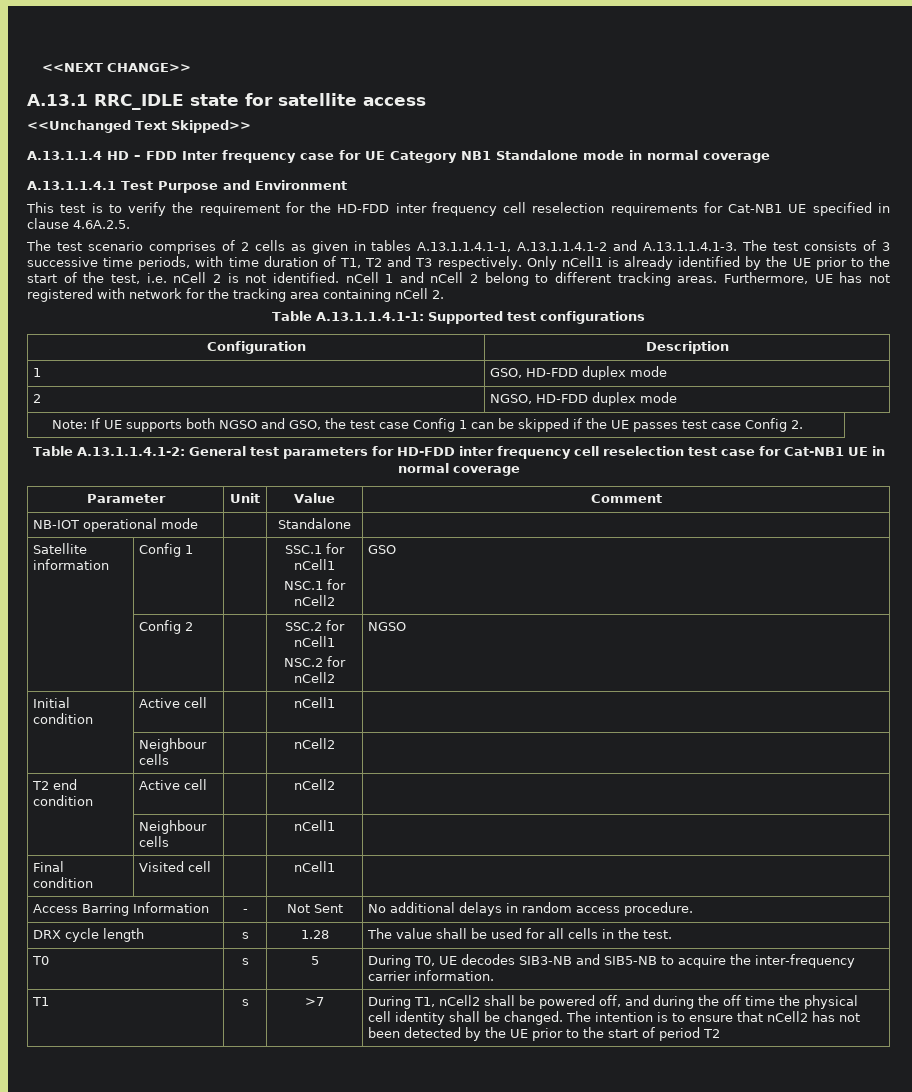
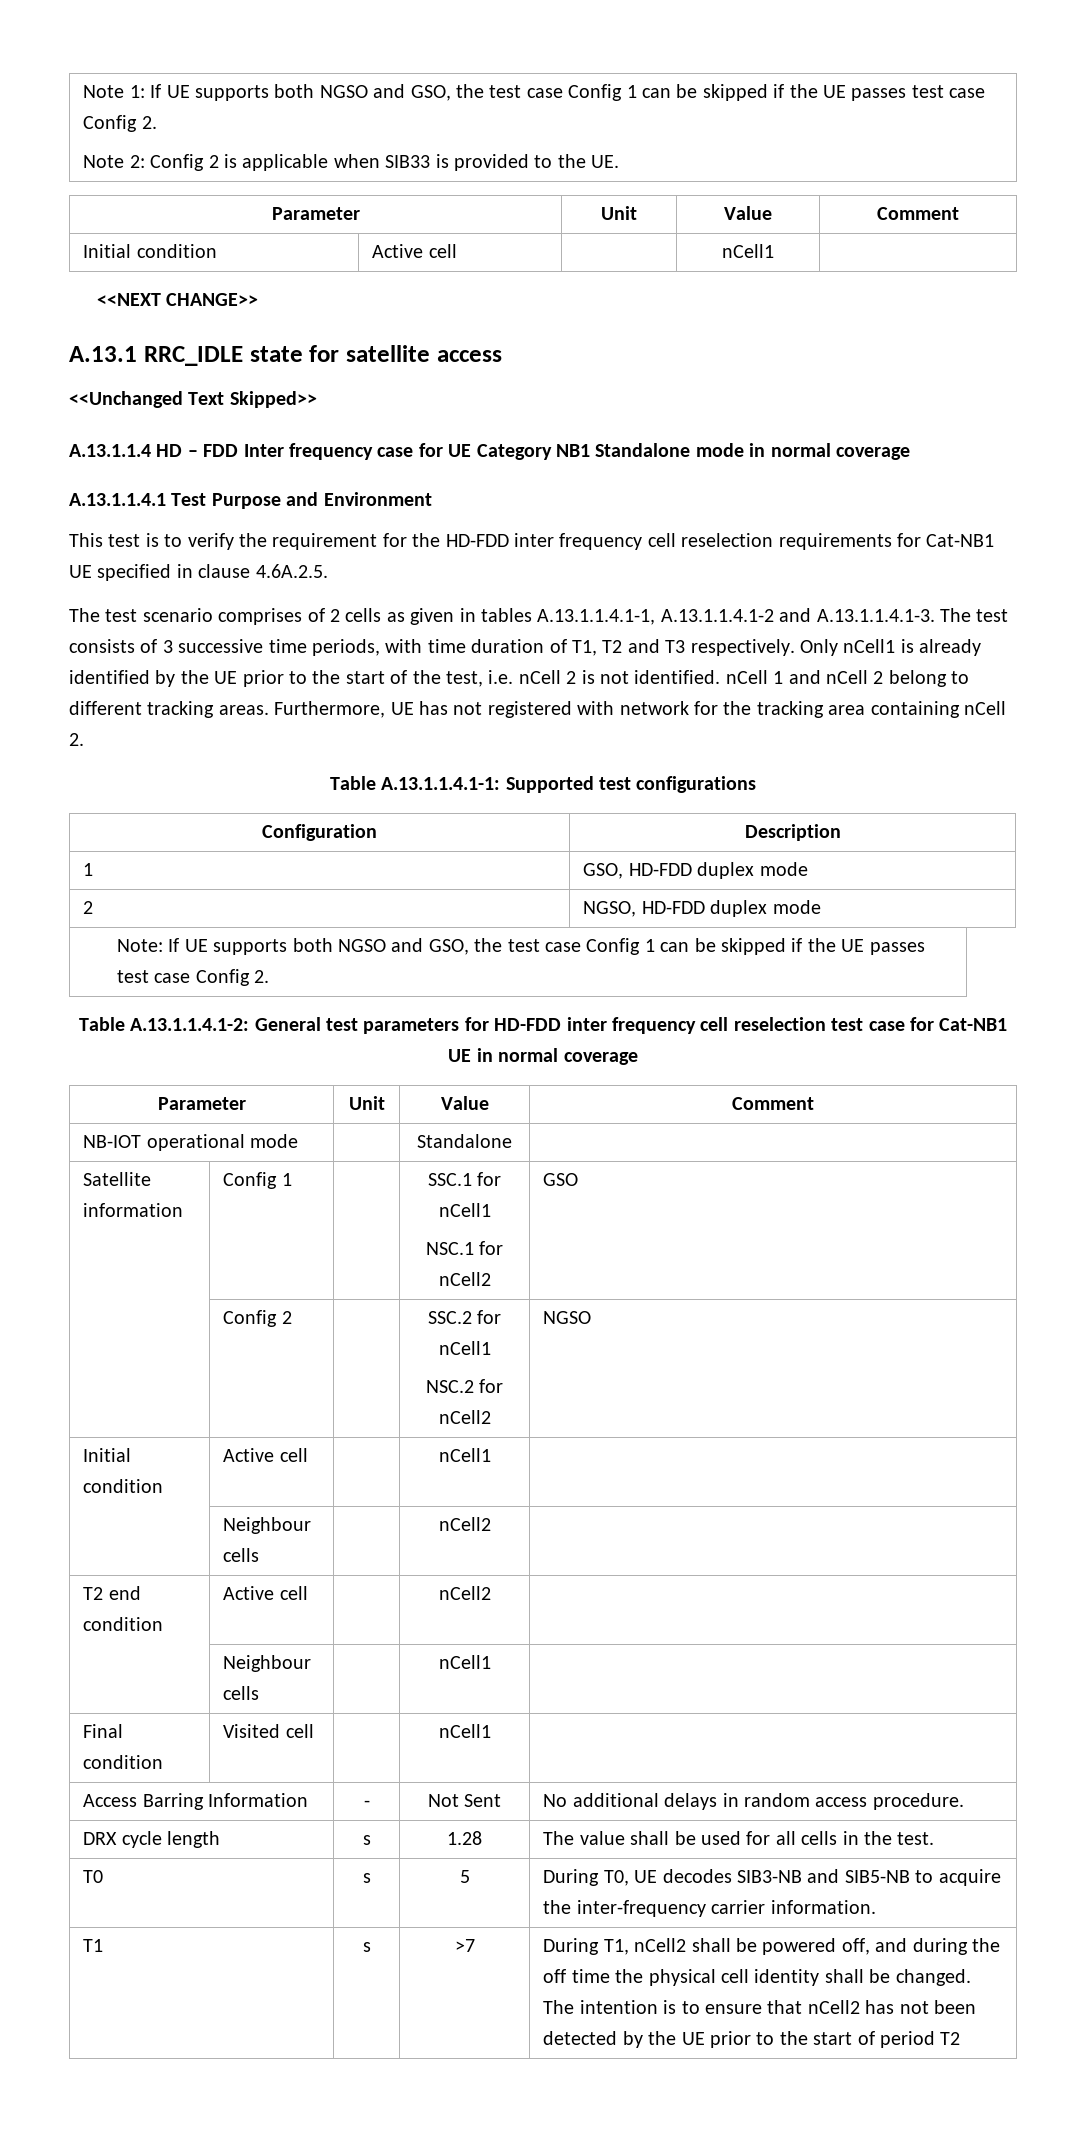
+ Note 1: If UE supports both NGSO and GSO, the test case Config 1 can be skipped if the UE passes test case Config 2.
+ Note 2: Config 2 is applicable when SIB33 is provided to the UE.
+ Parameter | Unit | Value | Comment
+ Initial condition | Active cell | | nCell1 |

